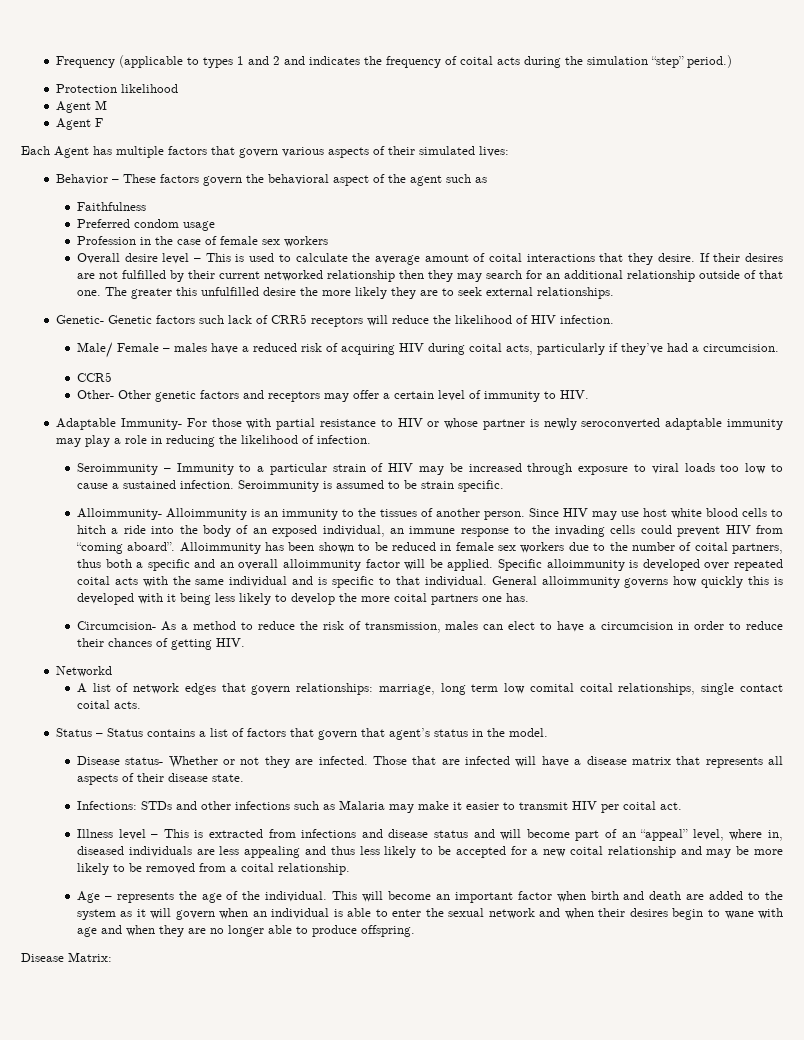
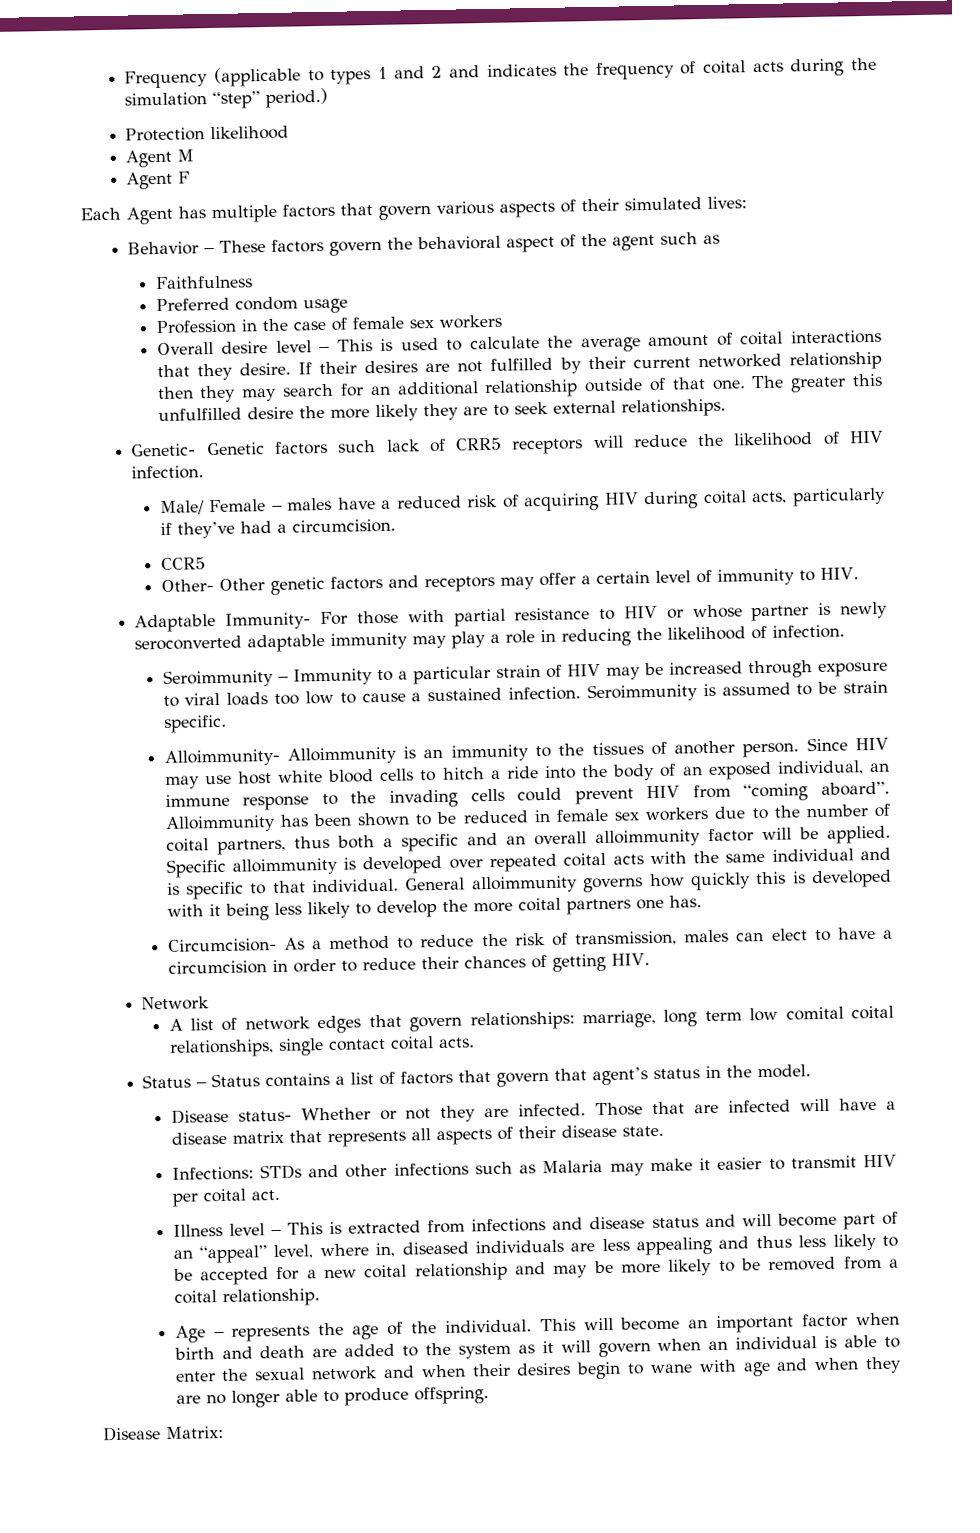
- Networkd
+ Network

